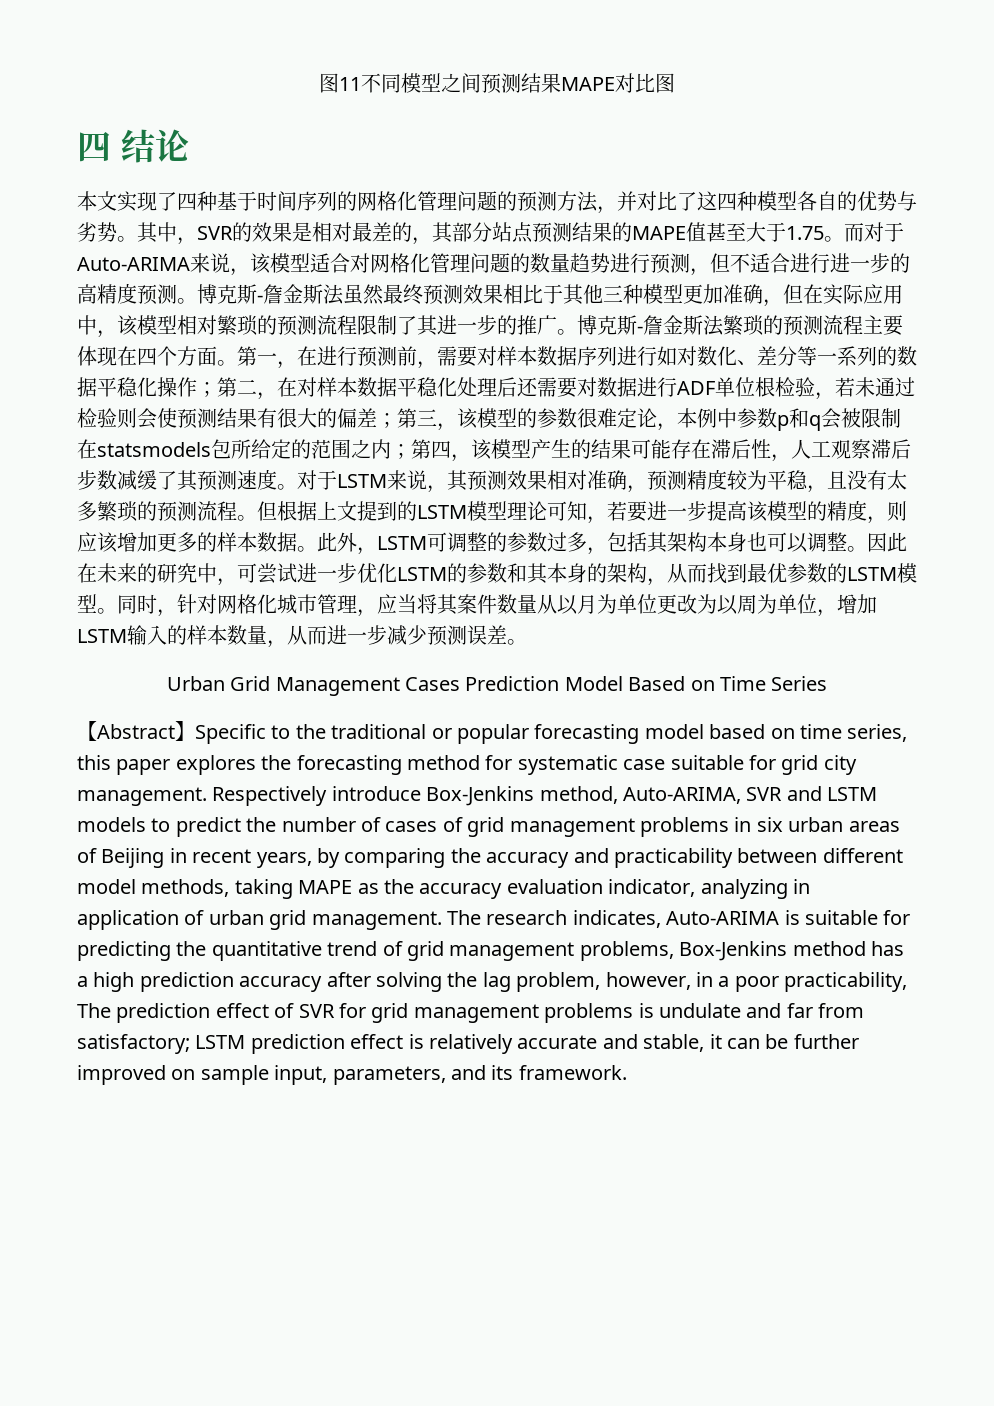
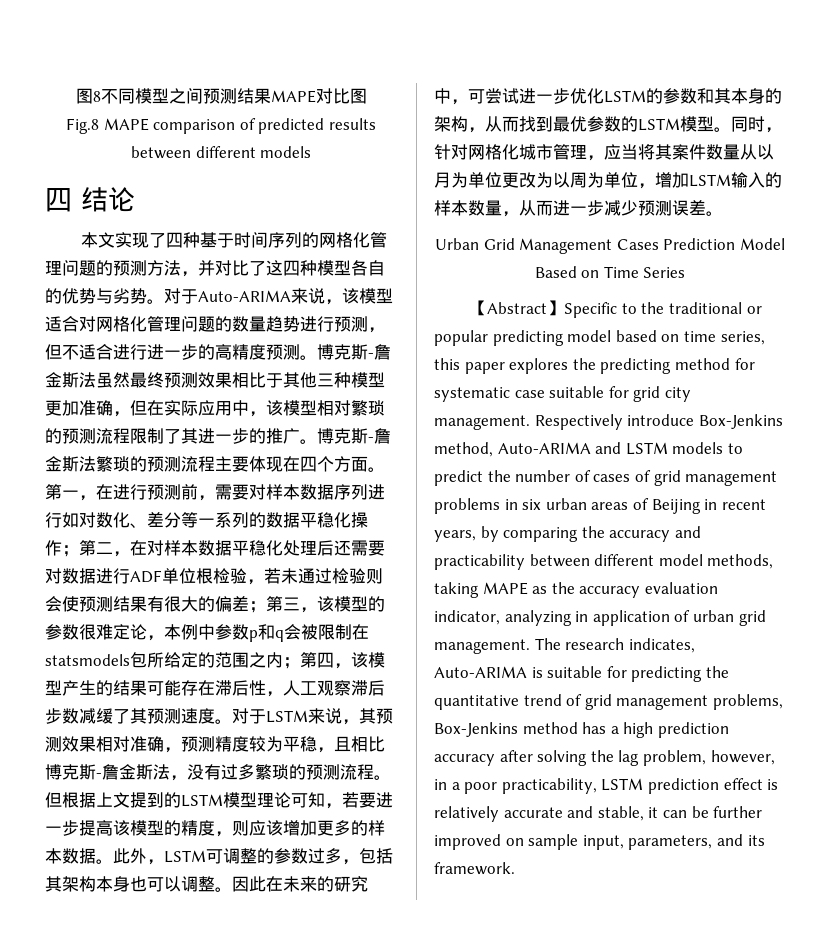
- 图11不同模型之间预测结果MAPE对比图
+ 图8不同模型之间预测结果MAPE对比图
+ Fig.8 MAPE comparison of predicted results between different models
- 其中，SVR的效果是相对最差的，其部分站点预测结果的MAPE值甚至大于1.75。而对于Auto-ARIMA来说，该模型适合对网格化管理问题的数量趋势进行预测，但不适合进行进一步的高精度预测。
+ 对于Auto-ARIMA来说，该模型适合对网格化管理问题的数量趋势进行预测，但不适合进行进一步的高精度预测。
- 对于LSTM来说，其预测效果相对准确，预测精度较为平稳，且没有太多繁琐的预测流程。
+ 对于LSTM来说，其预测效果相对准确，预测精度较为平稳，且相比博克斯-詹金斯法，没有过多繁琐的预测流程。
- 【Abstract】Specific to the traditional or popular forecasting model based on time series, this paper explores the forecasting method for systematic case suitable for grid city management.
+ 【Abstract】Specific to the traditional or popular predicting model based on time series, this paper explores the predicting method for systematic case suitable for grid city management.
- Respectively introduce Box-Jenkins method, Auto-ARIMA, SVR and LSTM models to predict the number of cases of grid management problems in six urban areas of Beijing in recent years, by comparing the accuracy and practicability between different model methods, taking MAPE as the accuracy evaluation indicator, analyzing in application of urban grid management.
+ Respectively introduce Box-Jenkins method, Auto-ARIMA and LSTM models to predict the number of cases of grid management problems in six urban areas of Beijing in recent years, by comparing the accuracy and practicability between different model methods, taking MAPE as the accuracy evaluation indicator, analyzing in application of urban grid management.
- The research indicates, Auto-ARIMA is suitable for predicting the quantitative trend of grid management problems, Box-Jenkins method has a high prediction accuracy after solving the lag problem, however, in a poor practicability, The prediction effect of SVR for grid management problems is undulate and far from satisfactory; LSTM prediction effect is relatively accurate and stable, it can be further improved on sample input, parameters, and its framework.
+ The research indicates, Auto-ARIMA is suitable for predicting the quantitative trend of grid management problems, Box-Jenkins method has a high prediction accuracy after solving the lag problem, however, in a poor practicability, LSTM prediction effect is relatively accurate and stable, it can be further improved on sample input, parameters, and its framework.

